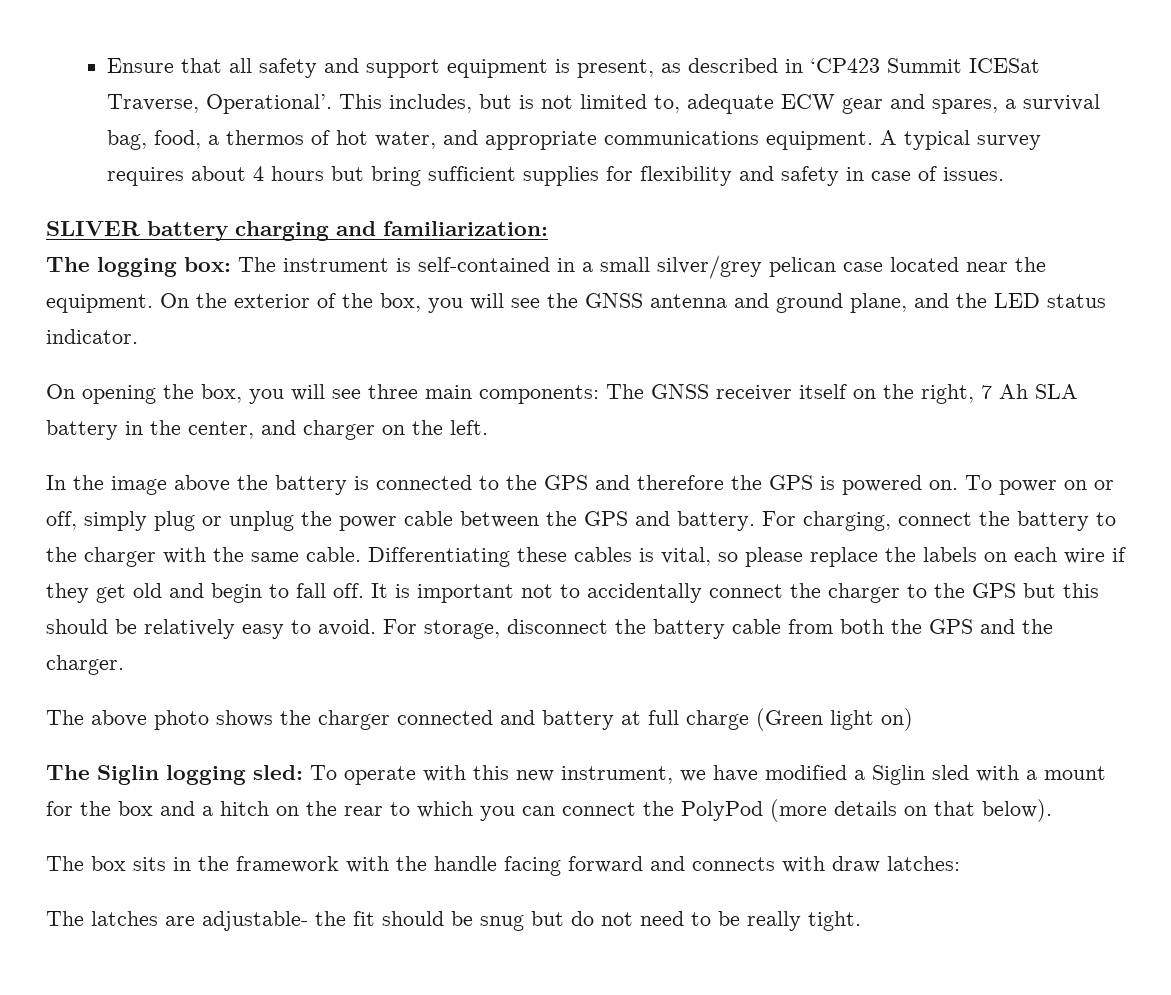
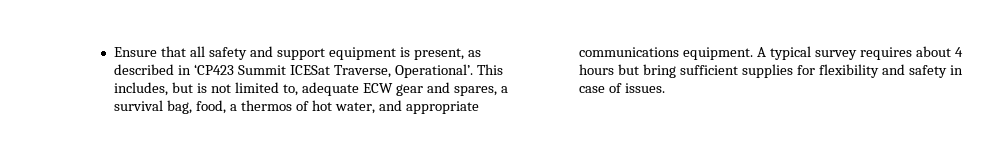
- SLIVER battery charging and familiarization:
- The logging box: The instrument is self-contained in a small silver/grey pelican case located near the equipment. On the exterior of the box, you will see the GNSS antenna and ground plane, and the LED status indicator.
- On opening the box, you will see three main components: The GNSS receiver itself on the right, 7 Ah SLA battery in the center, and charger on the left.
- In the image above the battery is connected to the GPS and therefore the GPS is powered on. To power on or off, simply plug or unplug the power cable between the GPS and battery. For charging, connect the battery to the charger with the same cable. Differentiating these cables is vital, so please replace the labels on each wire if they get old and begin to fall off. It is important not to accidentally connect the charger to the GPS but this should be relatively easy to avoid. For storage, disconnect the battery cable from both the GPS and the charger.
- The above photo shows the charger connected and battery at full charge (Green light on)
- The Siglin logging sled: To operate with this new instrument, we have modified a Siglin sled with a mount for the box and a hitch on the rear to which you can connect the PolyPod (more details on that below).
- The box sits in the framework with the handle facing forward and connects with draw latches:
- The latches are adjustable- the fit should be snug but do not need to be really tight.

